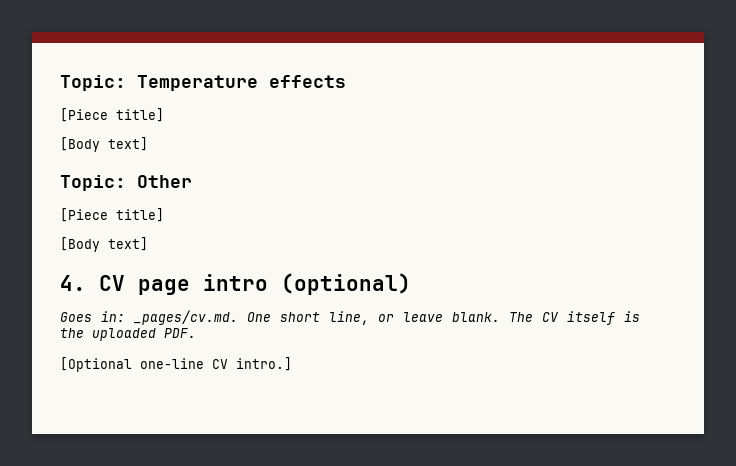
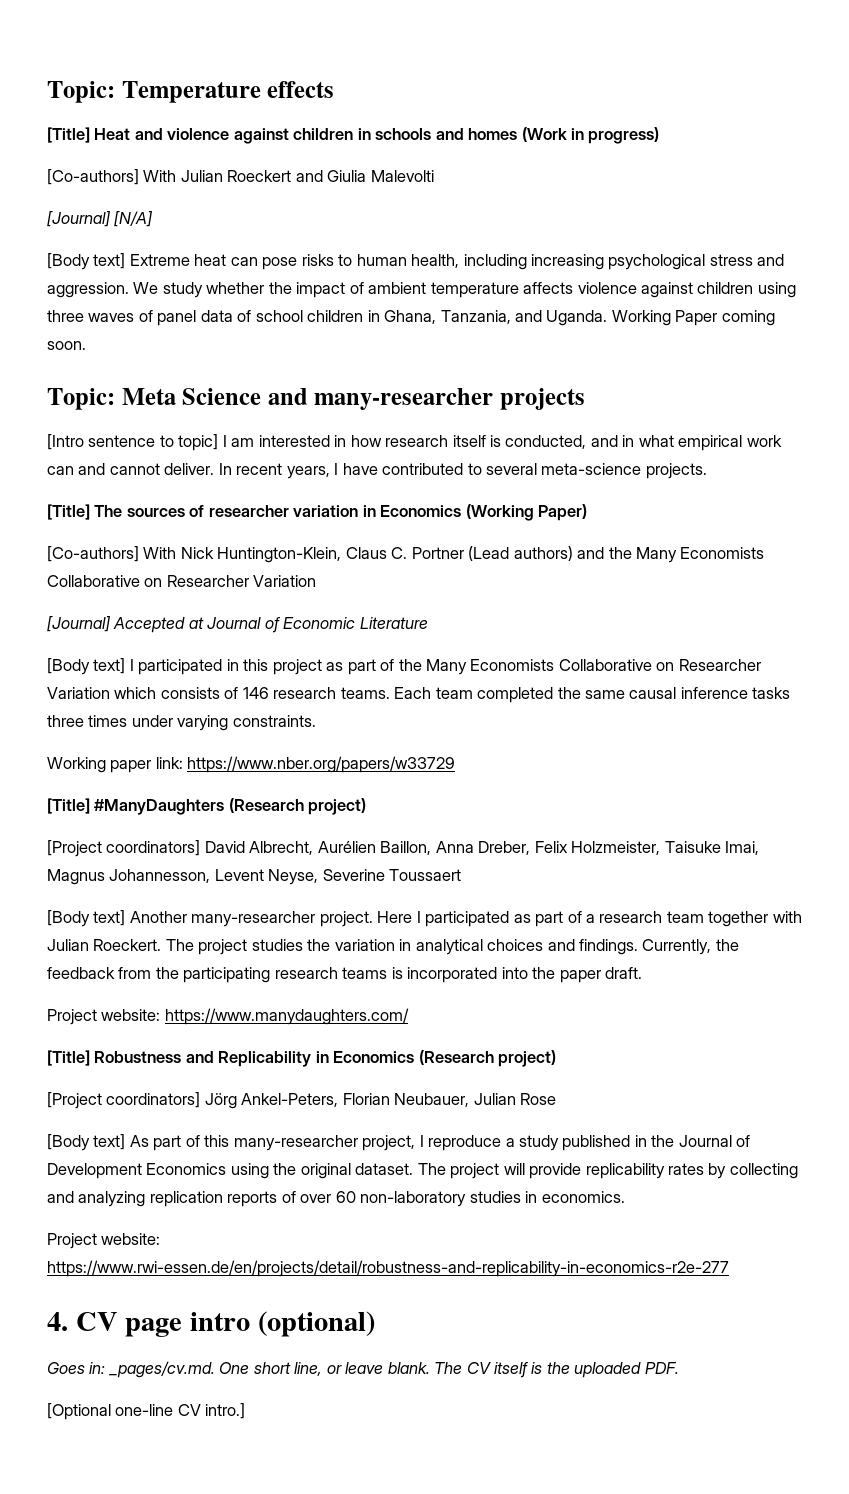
  Topic: Temperature effects
- [Piece title]
- [Body text]
- Topic: Other
- [Piece title]
- [Body text]
+ [Title] Heat and violence against children in schools and homes (Work in progress)
+ [Co-authors] With Julian Roeckert and Giulia Malevolti
+ [Journal] [N/A]
+ [Body text] Extreme heat can pose risks to human health, including increasing psychological stress and aggression. We study whether the impact of ambient temperature affects violence against children using three waves of panel data of school children in Ghana, Tanzania, and Uganda. Working Paper coming soon.
+ Topic: Meta Science and many-researcher projects
+ [Intro sentence to topic] I am interested in how research itself is conducted, and in what empirical work can and cannot deliver. In recent years, I have contributed to several meta-science projects.
+ [Title] The sources of researcher variation in Economics (Working Paper)
+ [Co-authors] With Nick Huntington-Klein, Claus C. Portner (Lead authors) and the Many Economists Collaborative on Researcher Variation
+ [Journal] Accepted at Journal of Economic Literature
+ [Body text] I participated in this project as part of the Many Economists Collaborative on Researcher Variation which consists of 146 research teams. Each team completed the same causal inference tasks three times under varying constraints.
+ Working paper link: https://www.nber.org/papers/w33729
+ [Title] #ManyDaughters (Research project)
+ [Project coordinators] David Albrecht, Aurélien Baillon, Anna Dreber, Felix Holzmeister, Taisuke Imai, Magnus Johannesson, Levent Neyse, Severine Toussaert
+ [Body text] Another many-researcher project. Here I participated as part of a research team together with Julian Roeckert. The project studies the variation in analytical choices and findings. Currently, the feedback from the participating research teams is incorporated into the paper draft.
+ Project website: https://www.manydaughters.com/
+ [Title] Robustness and Replicability in Economics (Research project)
+ [Project coordinators] Jörg Ankel-Peters, Florian Neubauer, Julian Rose
+ [Body text] As part of this many-researcher project, I reproduce a study published in the Journal of Development Economics using the original dataset. The project will provide replicability rates by collecting and analyzing replication reports of over 60 non-laboratory studies in economics.
+ Project website: https://www.rwi-essen.de/en/projects/detail/robustness-and-replicability-in-economics-r2e-277

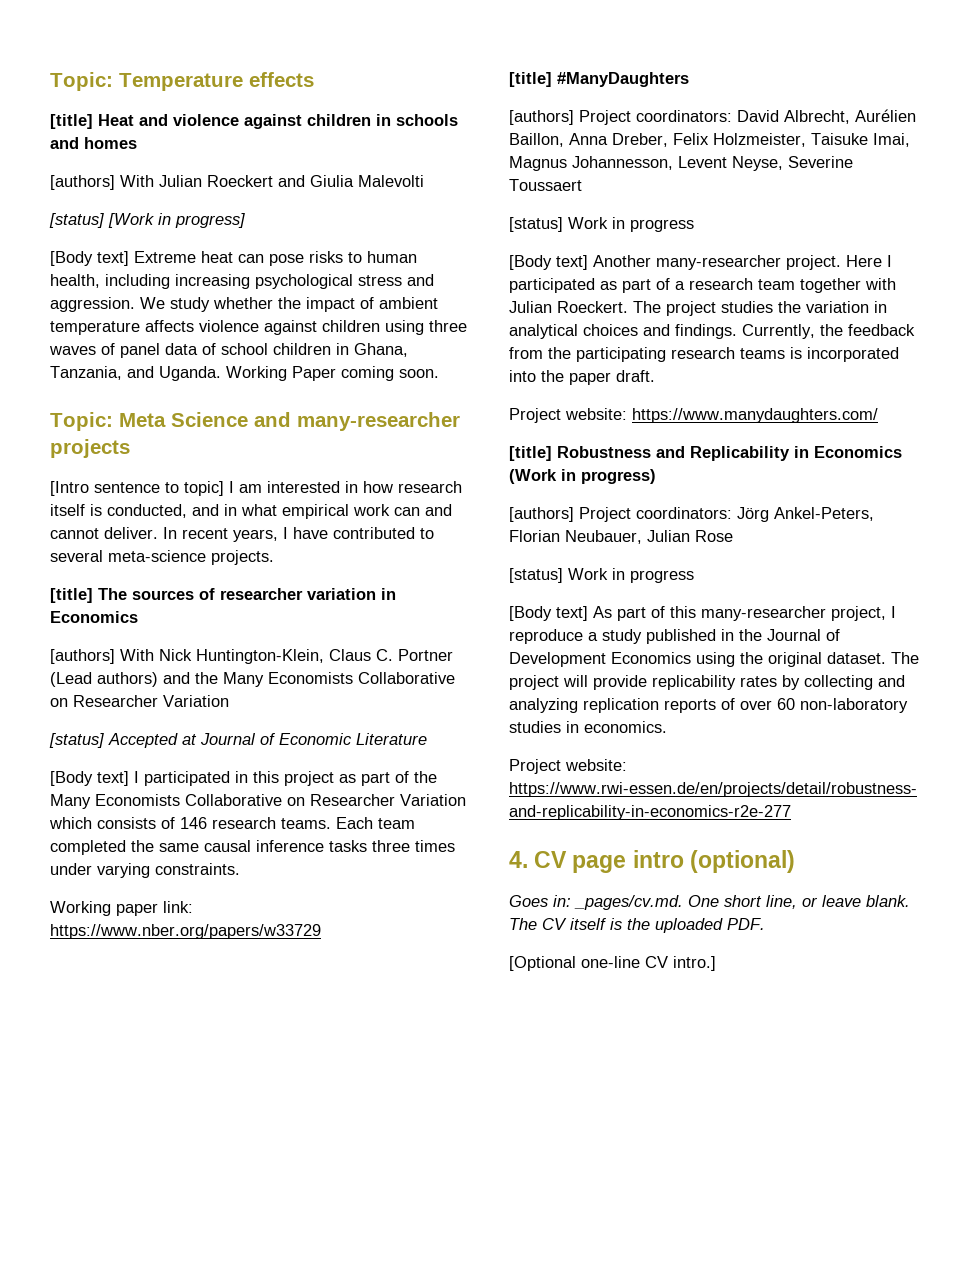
- [Title] Heat and violence against children in schools and homes (Work in progress)
- [Co-authors] With Julian Roeckert and Giulia Malevolti
+ [title] Heat and violence against children in schools and homes
+ [authors] With Julian Roeckert and Giulia Malevolti
- [Journal] [N/A]
+ [status] [Work in progress]
- [Title] The sources of researcher variation in Economics (Working Paper)
- [Co-authors] With Nick Huntington-Klein, Claus C. Portner (Lead authors) and the Many Economists Collaborative on Researcher Variation
+ [title] The sources of researcher variation in Economics
+ [authors] With Nick Huntington-Klein, Claus C. Portner (Lead authors) and the Many Economists Collaborative on Researcher Variation
- [Journal] Accepted at Journal of Economic Literature
+ [status] Accepted at Journal of Economic Literature
- [Title] #ManyDaughters (Research project)
- [Project coordinators] David Albrecht, Aurélien Baillon, Anna Dreber, Felix Holzmeister, Taisuke Imai, Magnus Johannesson, Levent Neyse, Severine Toussaert
+ [title] #ManyDaughters
+ [authors] Project coordinators: David Albrecht, Aurélien Baillon, Anna Dreber, Felix Holzmeister, Taisuke Imai, Magnus Johannesson, Levent Neyse, Severine Toussaert
+ [status] Work in progress
- [Title] Robustness and Replicability in Economics (Research project)
- [Project coordinators] Jörg Ankel-Peters, Florian Neubauer, Julian Rose
+ [title] Robustness and Replicability in Economics (Work in progress)
+ [authors] Project coordinators: Jörg Ankel-Peters, Florian Neubauer, Julian Rose
+ [status] Work in progress

